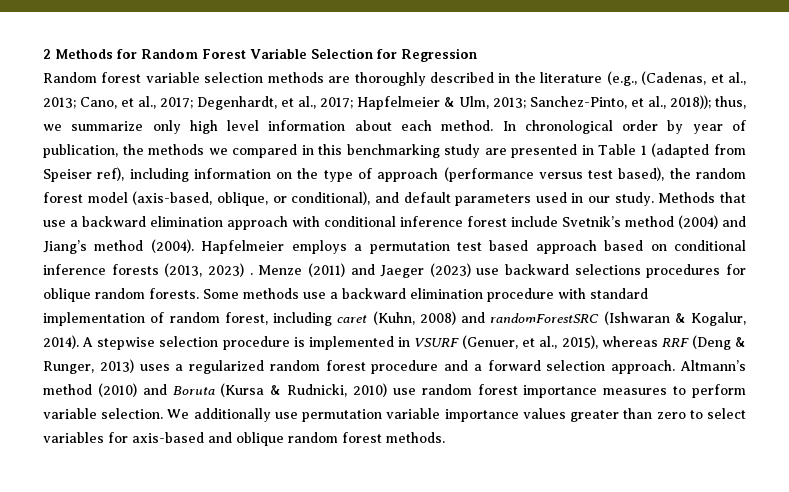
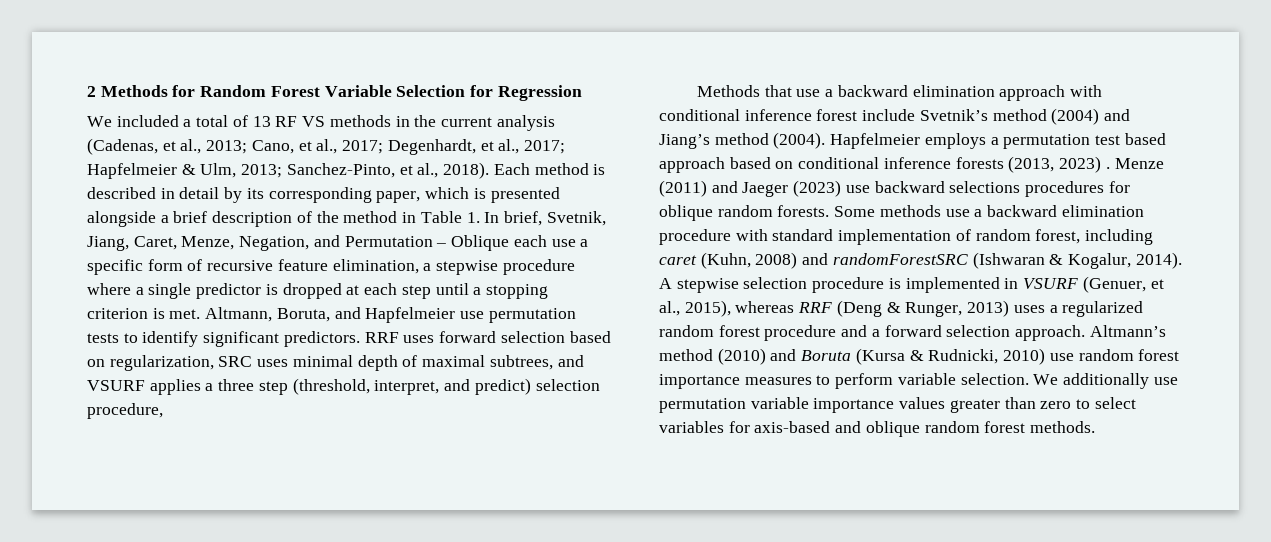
- Random forest variable selection methods are thoroughly described in the literature (e.g., (Cadenas, et al., 2013; Cano, et al., 2017; Degenhardt, et al., 2017; Hapfelmeier & Ulm, 2013; Sanchez-Pinto, et al., 2018)); thus, we summarize only high level information about each method. In chronological order by year of publication, the methods we compared in this benchmarking study are presented in Table 1 (adapted from Speiser ref), including information on the type of approach (performance versus test based), the random forest model (axis-based, oblique, or conditional), and default parameters used in our study. Methods that use a backward elimination approach with conditional inference forest include Svetnik’s method (2004) and Jiang’s method (2004).
+ We included a total of 13 RF VS methods in the current analysis (Cadenas, et al., 2013; Cano, et al., 2017; Degenhardt, et al., 2017; Hapfelmeier & Ulm, 2013; Sanchez-Pinto, et al., 2018). Each method is described in detail by its corresponding paper, which is presented alongside a brief description of the method in Table 1. In brief, Svetnik, Jiang, Caret, Menze, Negation, and Permutation – Oblique each use a specific form of recursive feature elimination, a stepwise procedure where a single predictor is dropped at each step until a stopping criterion is met. Altmann, Boruta, and Hapfelmeier use permutation tests to identify significant predictors. RRF uses forward selection based on regularization, SRC uses minimal depth of maximal subtrees, and VSURF applies a three step (threshold, interpret, and predict) selection procedure,
+ Methods that use a backward elimination approach with conditional inference forest include Svetnik’s method (2004) and Jiang’s method (2004).

